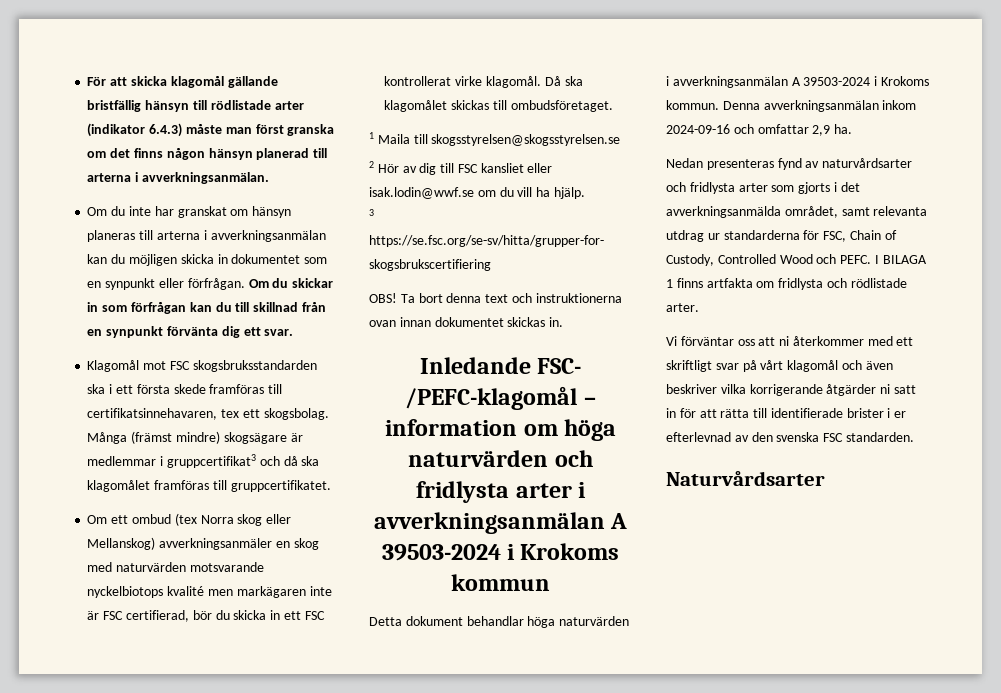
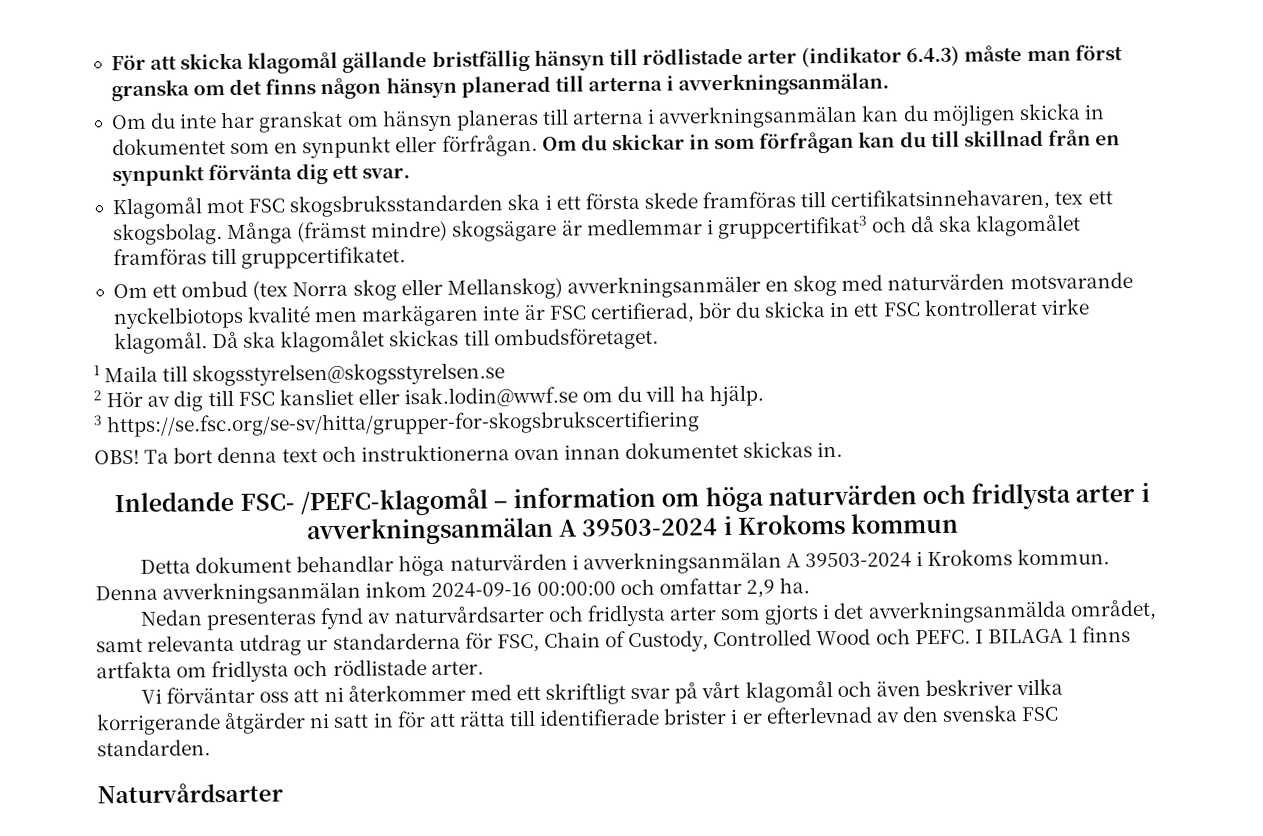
- Denna avverkningsanmälan inkom 2024-09-16 och omfattar 2,9 ha.
+ Denna avverkningsanmälan inkom 2024-09-16 00:00:00 och omfattar 2,9 ha.

